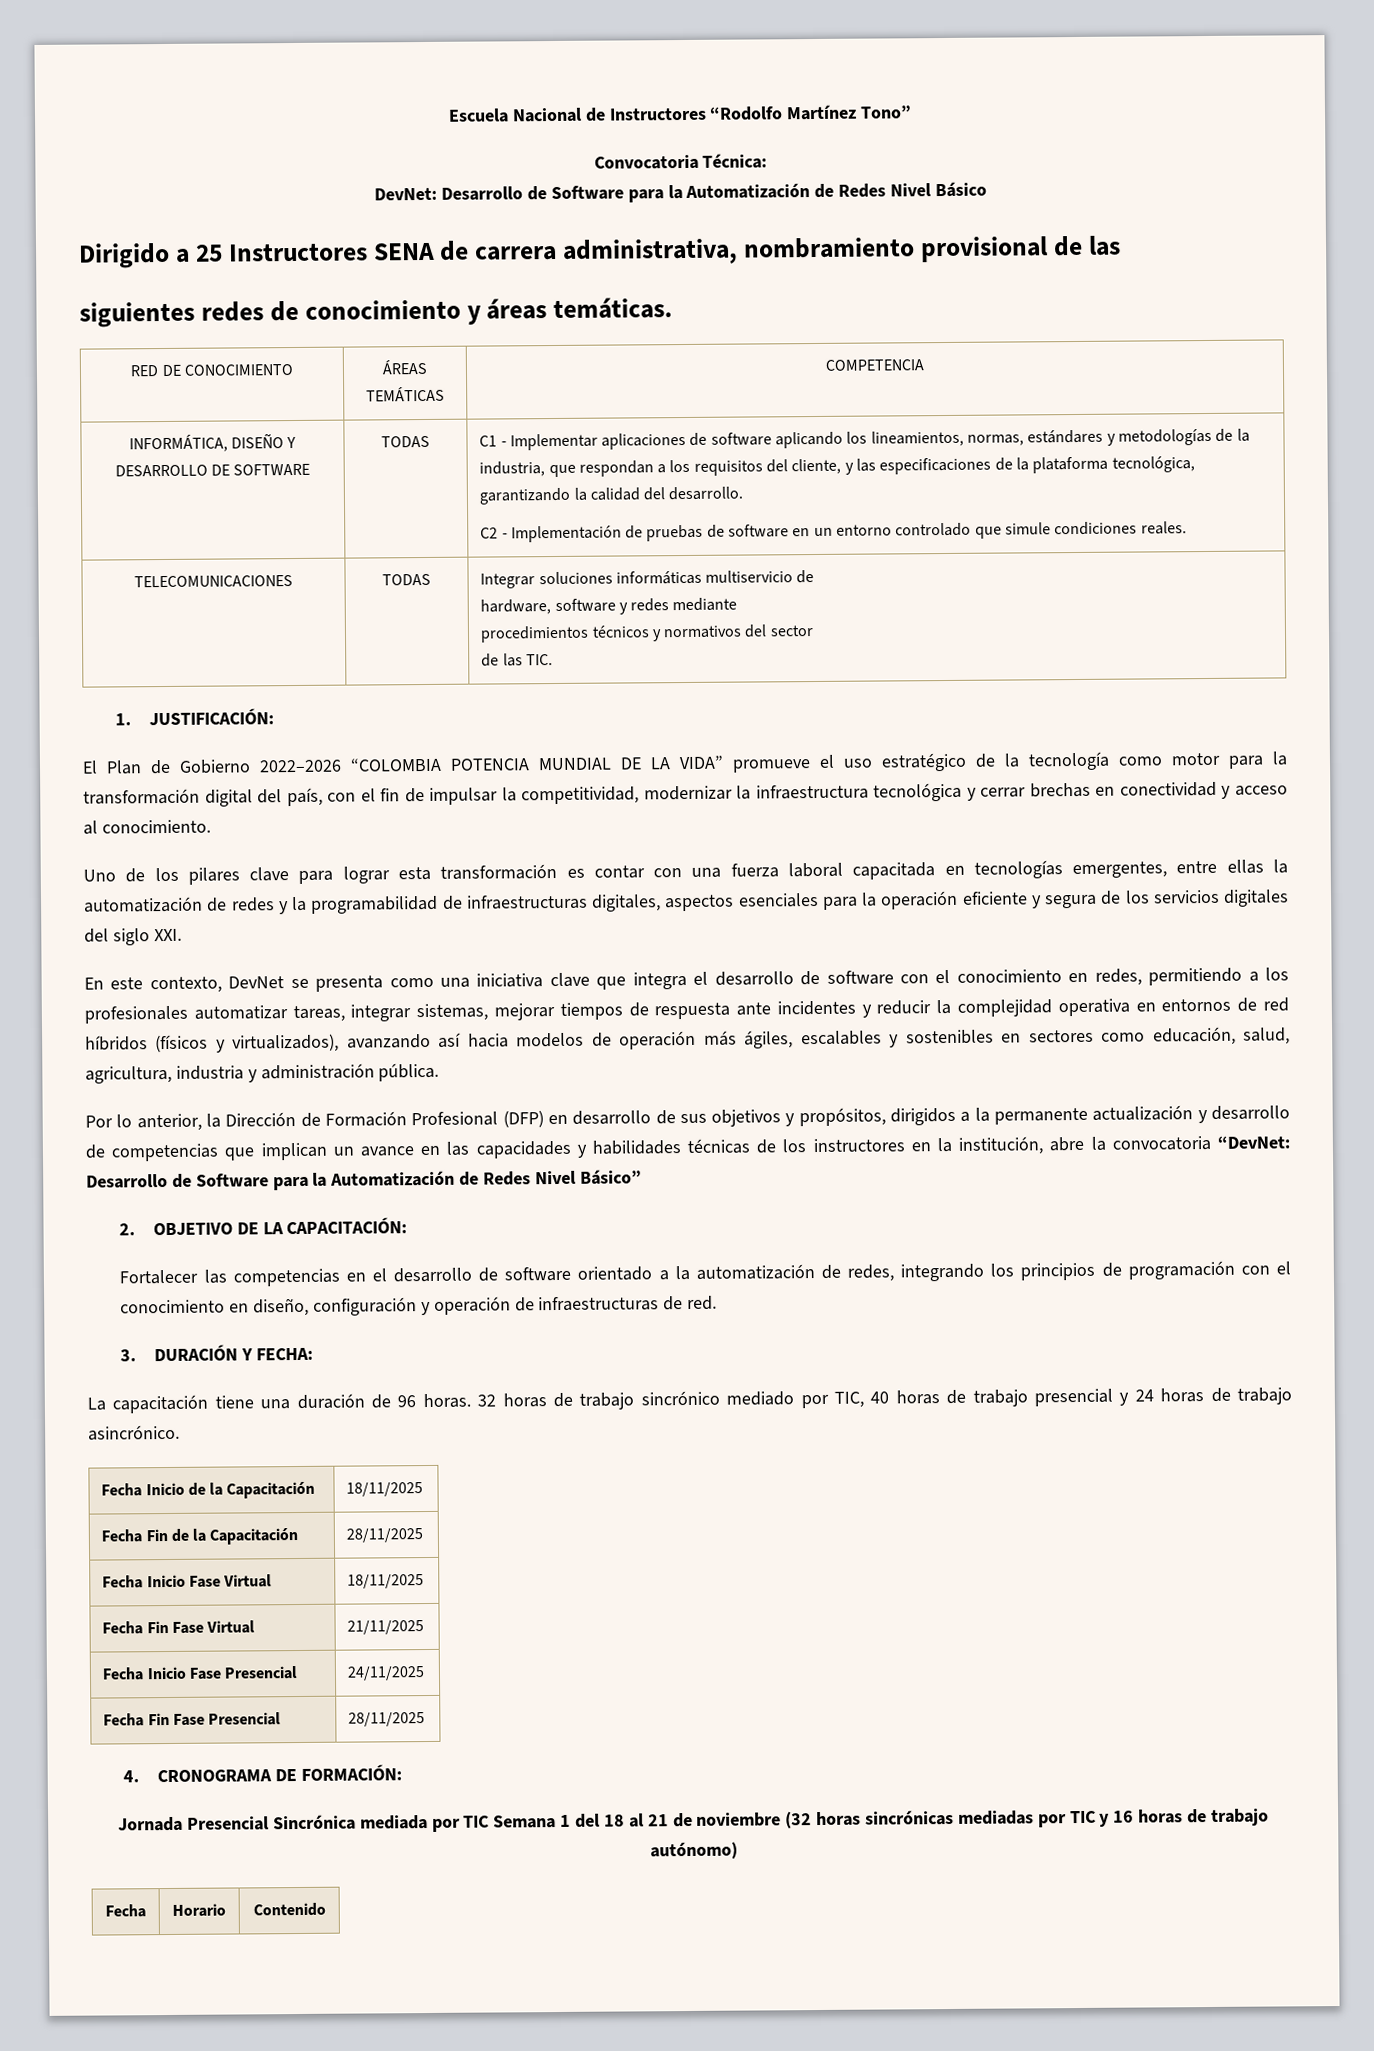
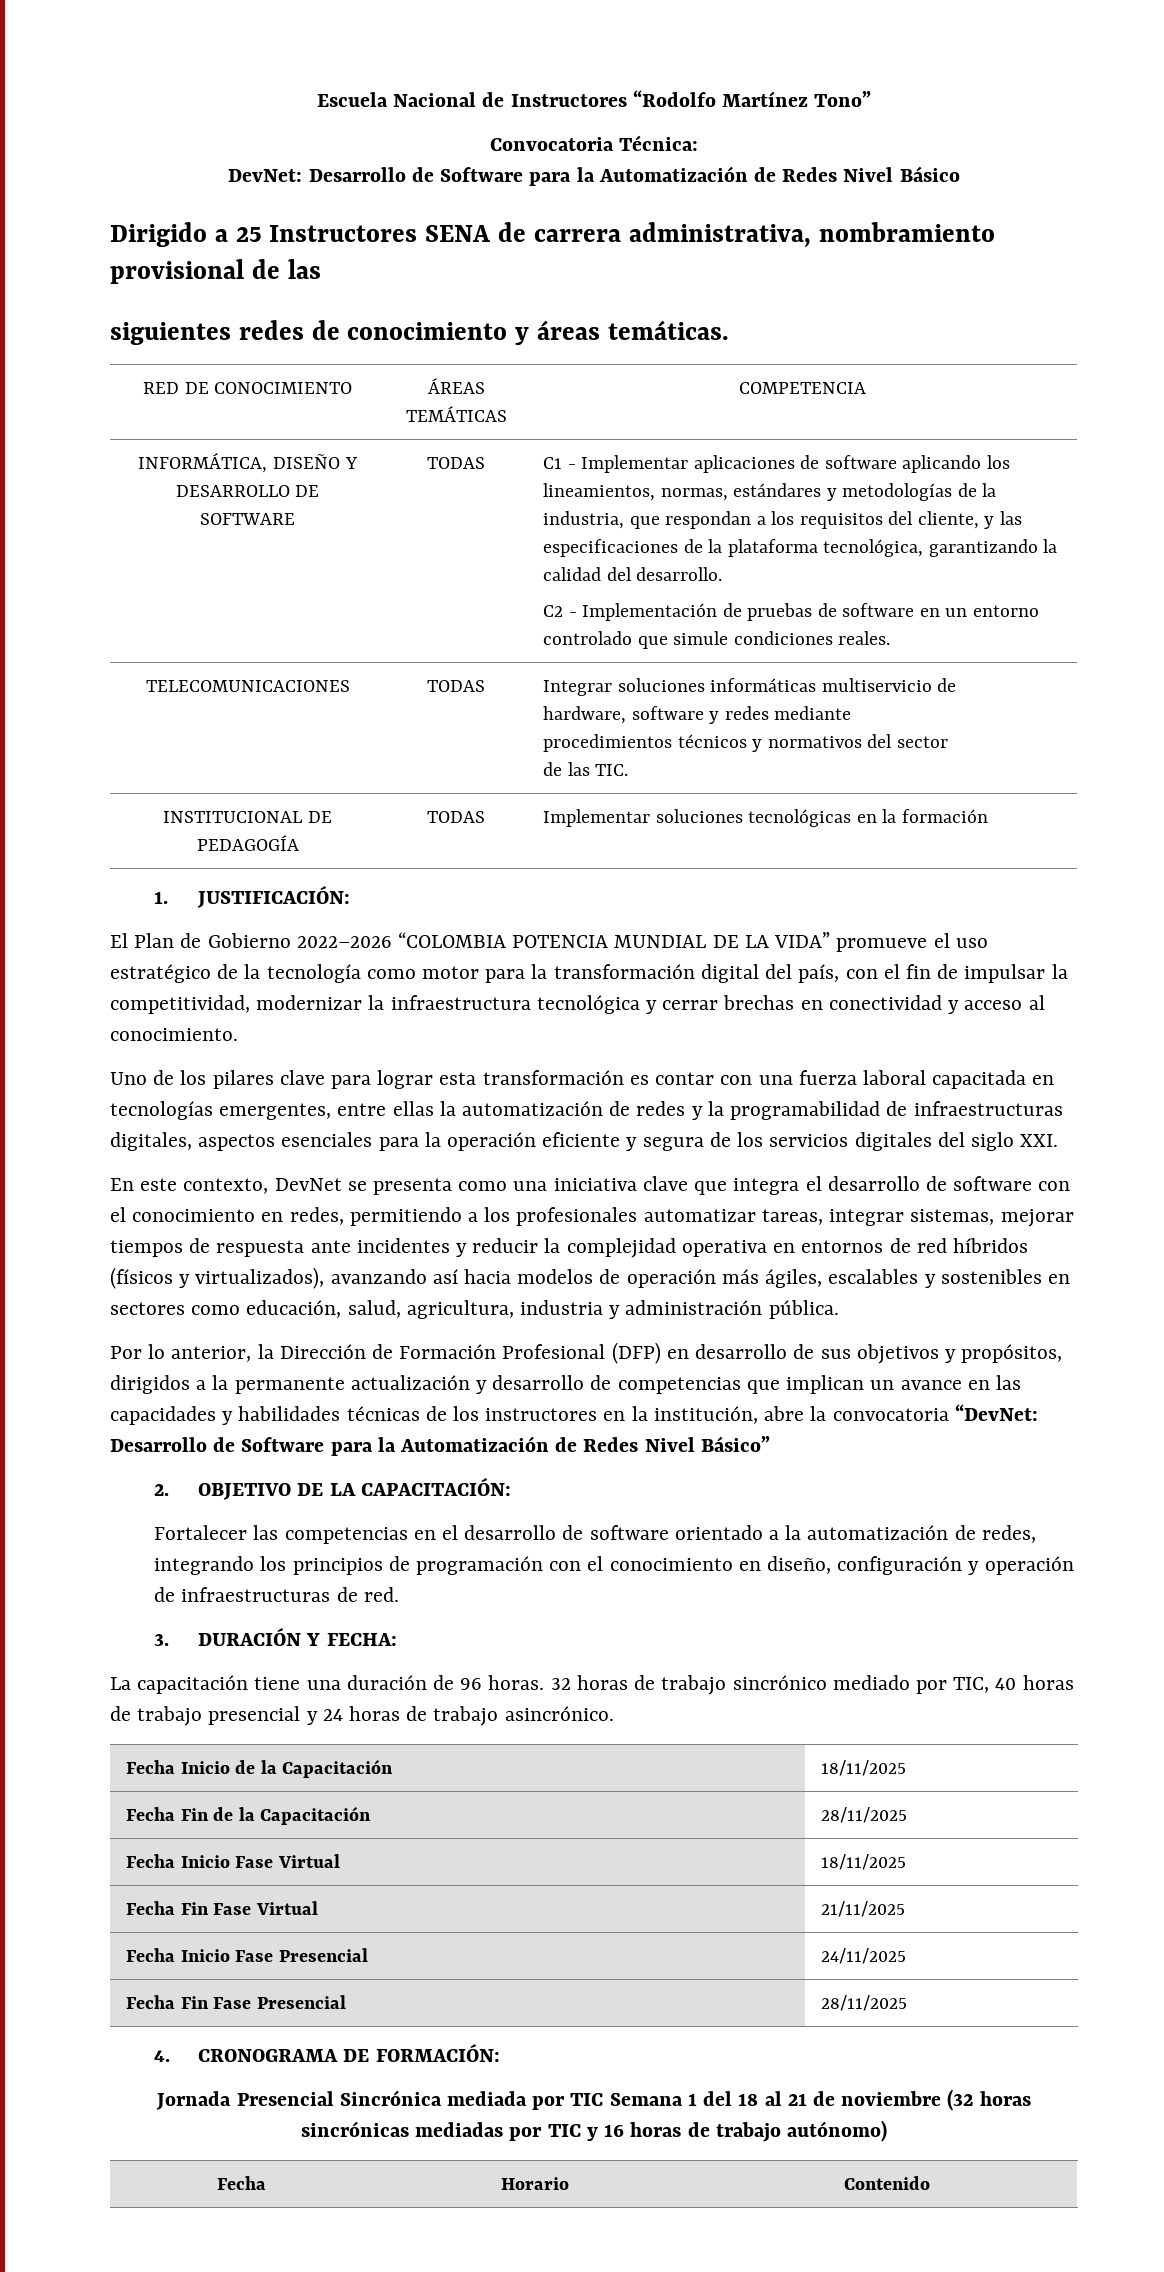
+ INSTITUCIONAL DE PEDAGOGÍA | TODAS | Implementar soluciones tecnológicas en la formación

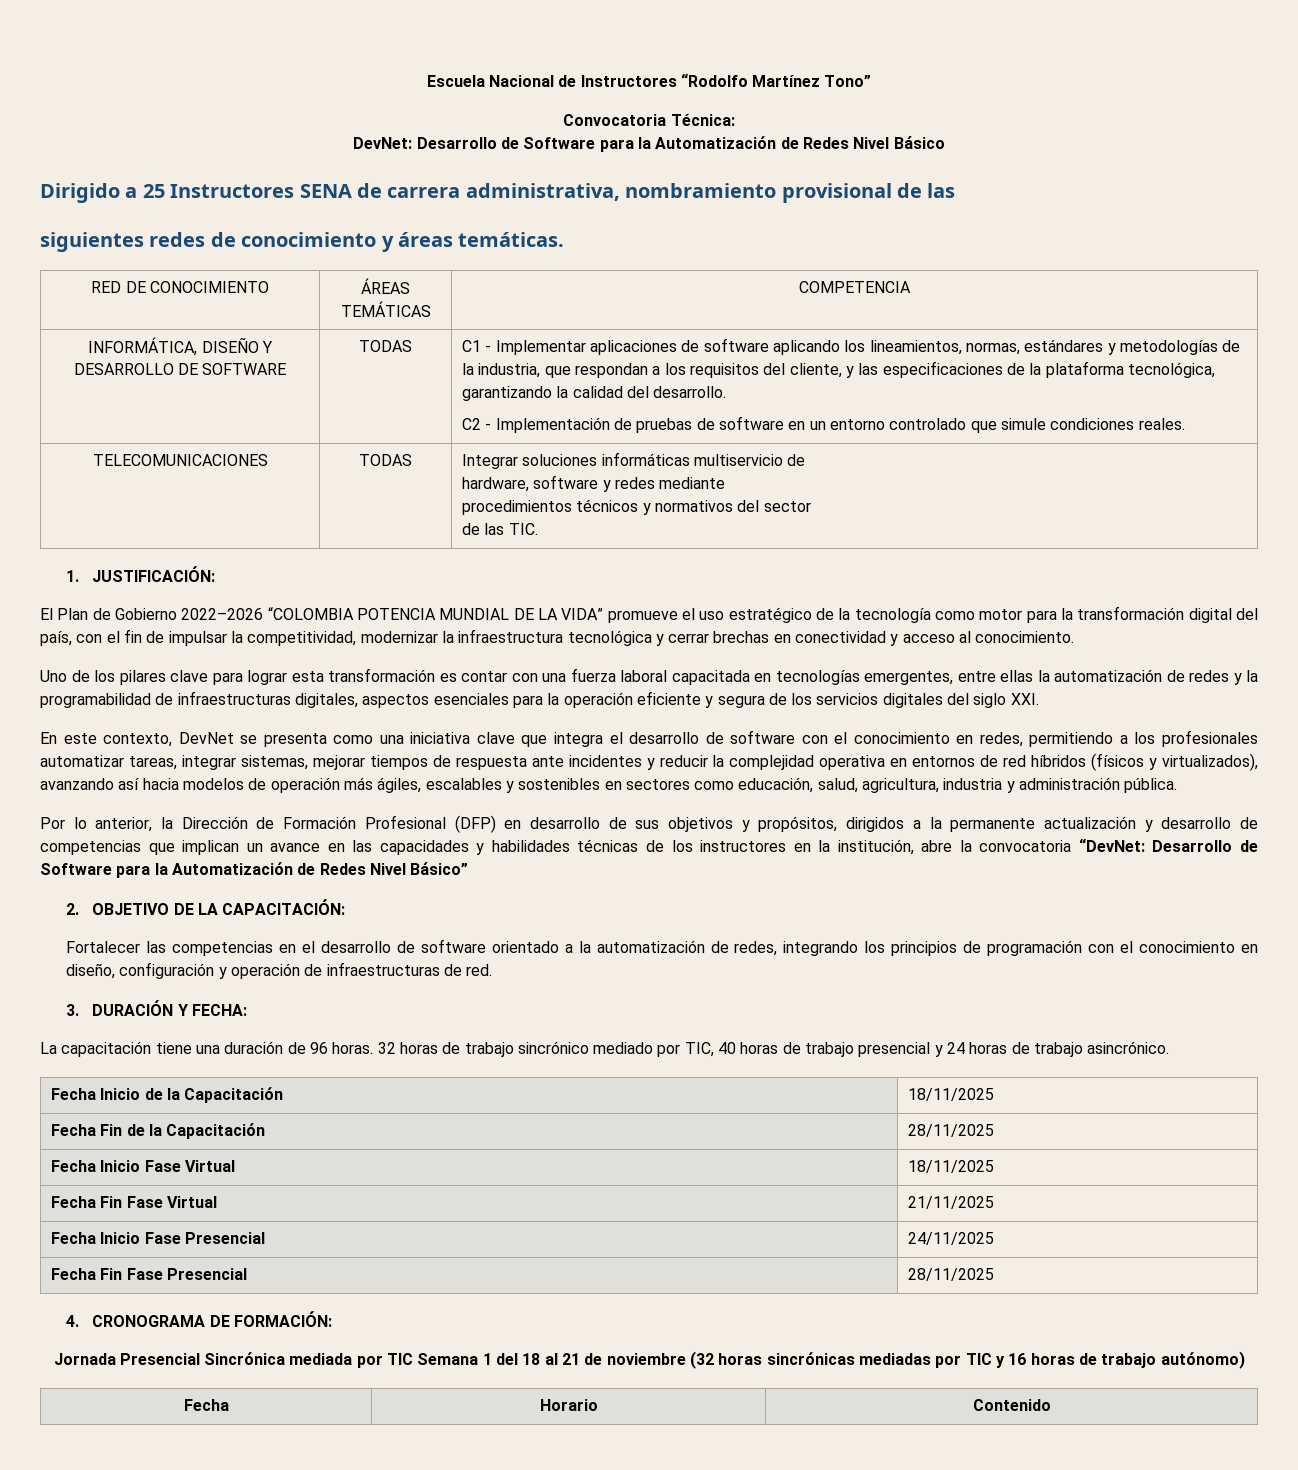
- INSTITUCIONAL DE PEDAGOGÍA | TODAS | Implementar soluciones tecnológicas en la formación

